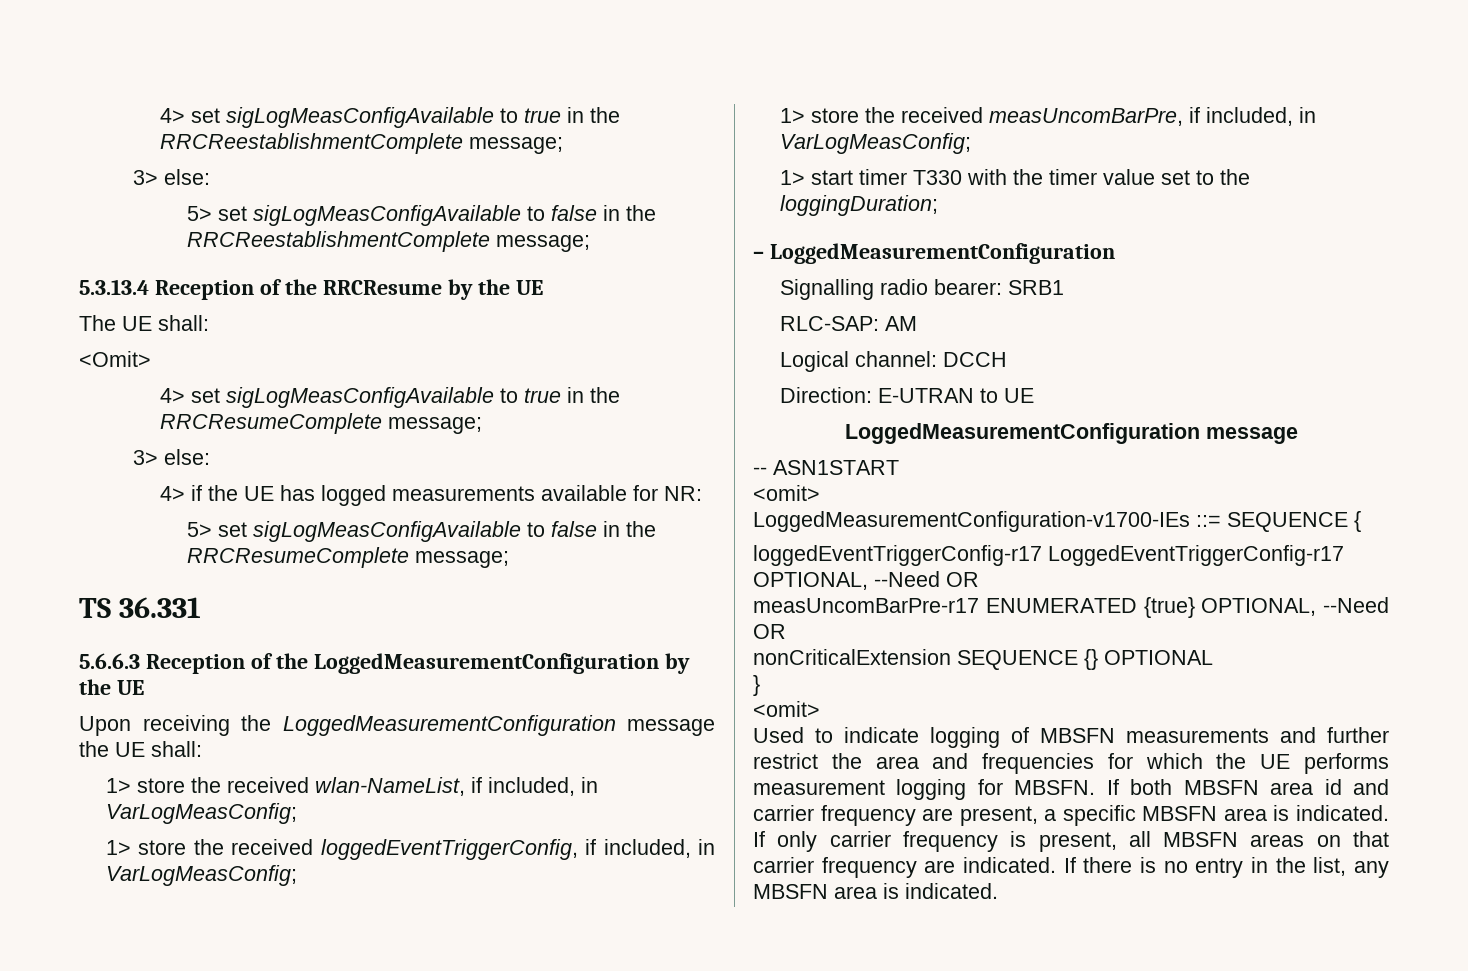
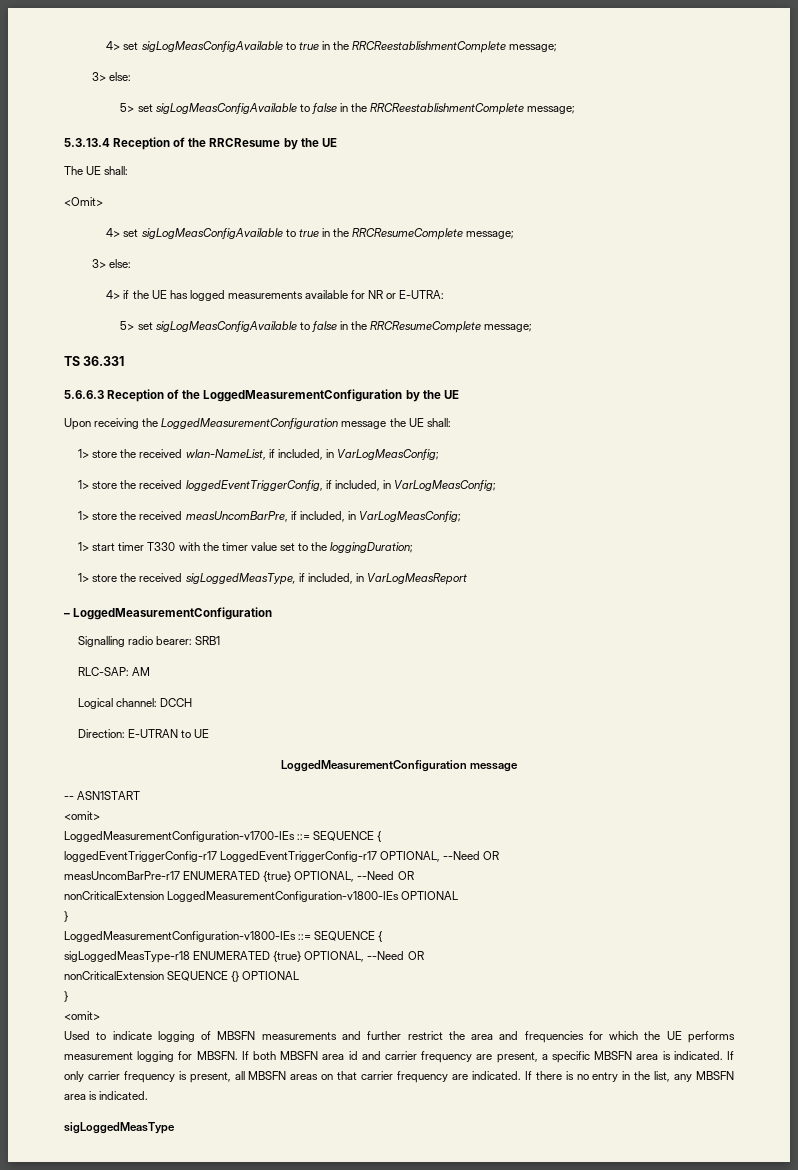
- 4> if the UE has logged measurements available for NR:
+ 4> if the UE has logged measurements available for NR or E-UTRA:
+ 1> store the received sigLoggedMeasType, if included, in VarLogMeasReport
+ nonCriticalExtension LoggedMeasurementConfiguration-v1800-IEs OPTIONAL
+ }
+ LoggedMeasurementConfiguration-v1800-IEs ::= SEQUENCE {
+ sigLoggedMeasType-r18 ENUMERATED {true} OPTIONAL, --Need OR
+ sigLoggedMeasType

